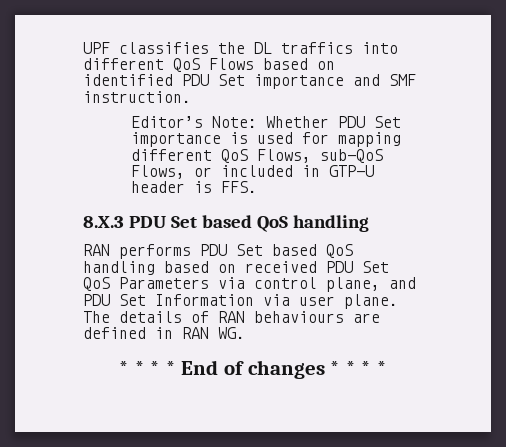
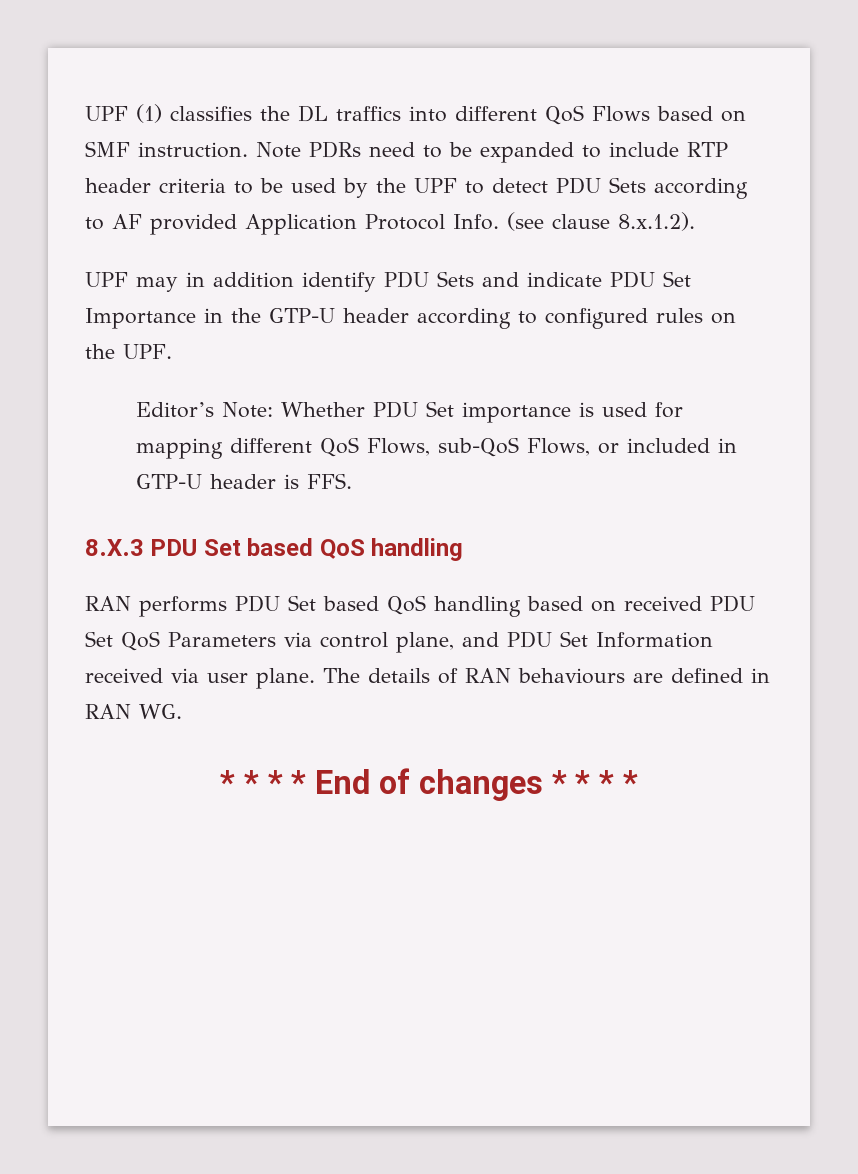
- UPF classifies the DL traffics into different QoS Flows based on identified PDU Set importance and SMF instruction.
+ UPF (1) classifies the DL traffics into different QoS Flows based on SMF instruction. Note PDRs need to be expanded to include RTP header criteria to be used by the UPF to detect PDU Sets according to AF provided Application Protocol Info. (see clause 8.x.1.2).
+ UPF may in addition identify PDU Sets and indicate PDU Set Importance in the GTP-U header according to configured rules on the UPF.
- RAN performs PDU Set based QoS handling based on received PDU Set QoS Parameters via control plane, and PDU Set Information via user plane.
+ RAN performs PDU Set based QoS handling based on received PDU Set QoS Parameters via control plane, and PDU Set Information received via user plane.

